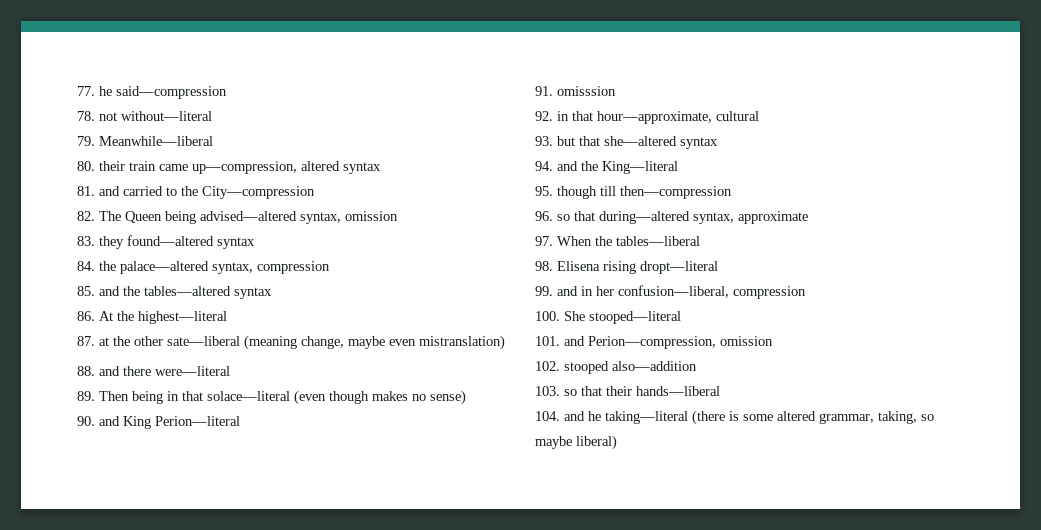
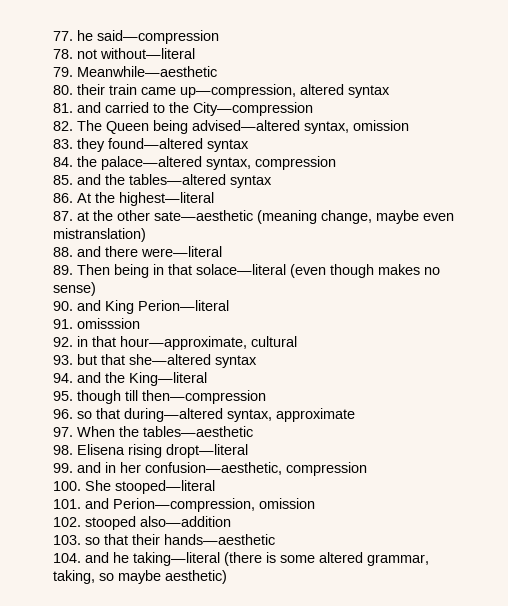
- 79. Meanwhile—liberal
+ 79. Meanwhile—aesthetic
- 87. at the other sate—liberal (meaning change, maybe even mistranslation)
+ 87. at the other sate—aesthetic (meaning change, maybe even mistranslation)
- 97. When the tables—liberal
+ 97. When the tables—aesthetic
- 99. and in her confusion—liberal, compression
+ 99. and in her confusion—aesthetic, compression
- 103. so that their hands—liberal
+ 103. so that their hands—aesthetic
- 104. and he taking—literal (there is some altered grammar, taking, so maybe liberal)
+ 104. and he taking—literal (there is some altered grammar, taking, so maybe aesthetic)

